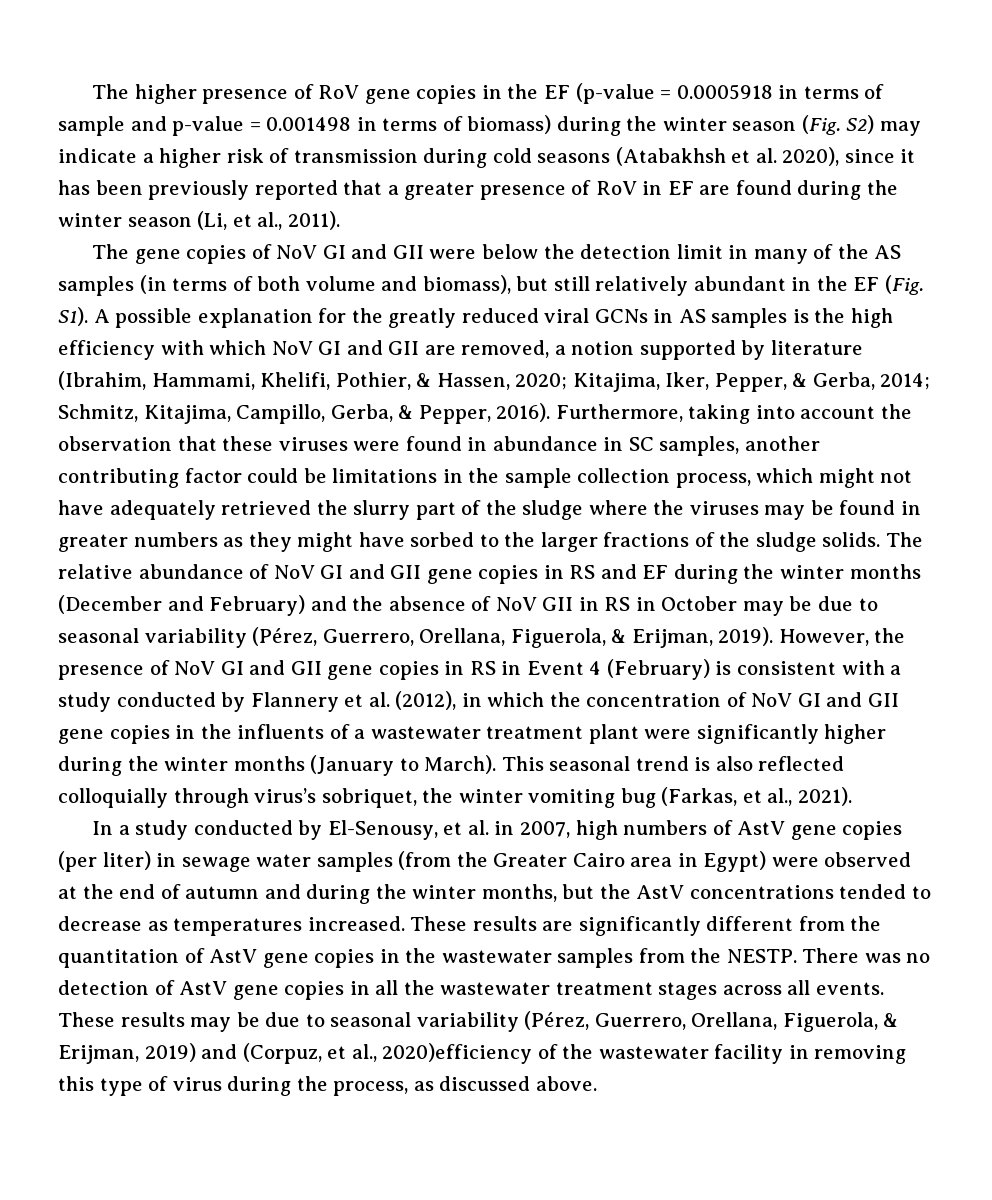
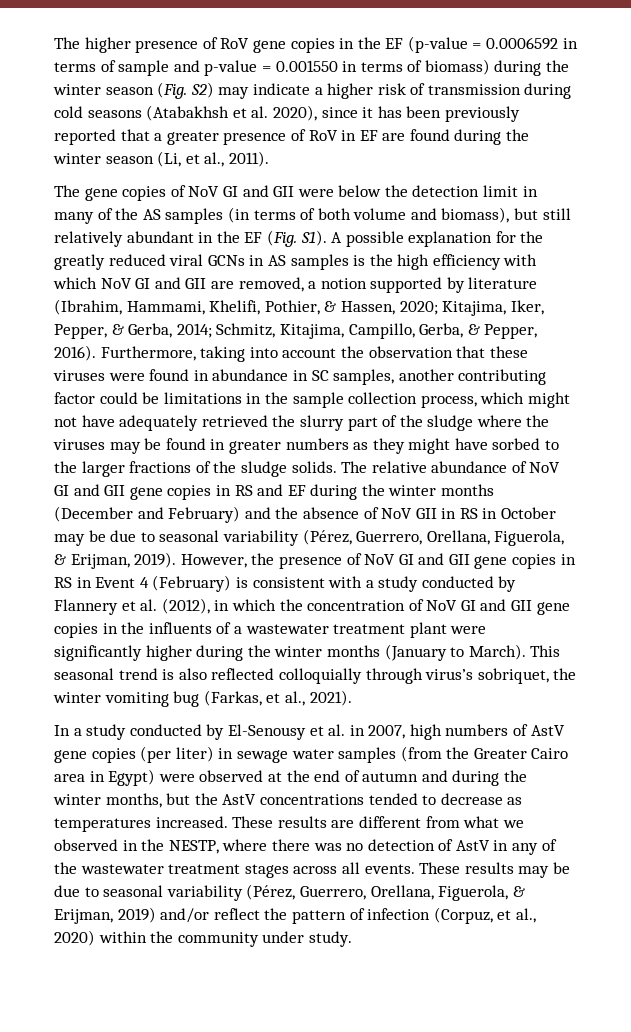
- The higher presence of RoV gene copies in the EF (p-value = 0.0005918 in terms of sample and p-value = 0.001498 in terms of biomass) during the winter season (Fig. S2) may indicate a higher risk of transmission during cold seasons (Atabakhsh et al. 2020), since it has been previously reported that a greater presence of RoV in EF are found during the winter season (Li, et al., 2011).
+ The higher presence of RoV gene copies in the EF (p-value = 0.0006592 in terms of sample and p-value = 0.001550 in terms of biomass) during the winter season (Fig. S2) may indicate a higher risk of transmission during cold seasons (Atabakhsh et al. 2020), since it has been previously reported that a greater presence of RoV in EF are found during the winter season (Li, et al., 2011).
- In a study conducted by El-Senousy, et al. in 2007, high numbers of AstV gene copies (per liter) in sewage water samples (from the Greater Cairo area in Egypt) were observed at the end of autumn and during the winter months, but the AstV concentrations tended to decrease as temperatures increased.
+ In a study conducted by El-Senousy et al. in 2007, high numbers of AstV gene copies (per liter) in sewage water samples (from the Greater Cairo area in Egypt) were observed at the end of autumn and during the winter months, but the AstV concentrations tended to decrease as temperatures increased.
- These results are significantly different from the quantitation of AstV gene copies in the wastewater samples from the NESTP. There was no detection of AstV gene copies in all the wastewater treatment stages across all events.
+ These results are different from what we observed in the NESTP, where there was no detection of AstV in any of the wastewater treatment stages across all events.
- These results may be due to seasonal variability (Pérez, Guerrero, Orellana, Figuerola, & Erijman, 2019) and (Corpuz, et al., 2020)efficiency of the wastewater facility in removing this type of virus during the process, as discussed above.
+ These results may be due to seasonal variability (Pérez, Guerrero, Orellana, Figuerola, & Erijman, 2019) and/or reflect the pattern of infection (Corpuz, et al., 2020) within the community under study.

